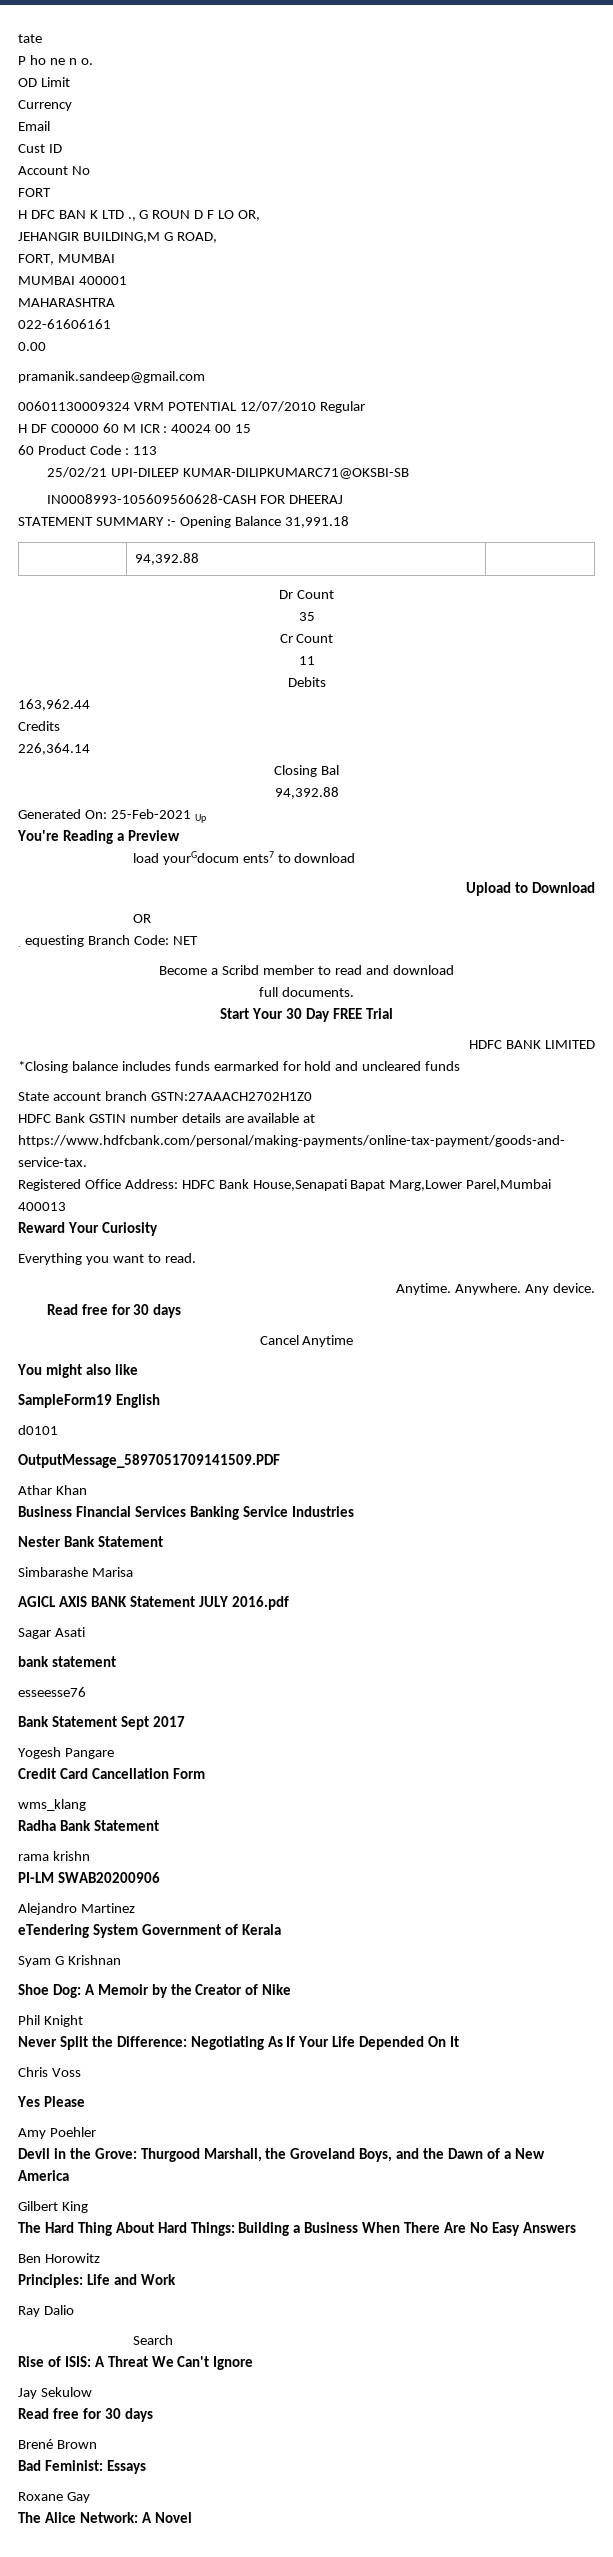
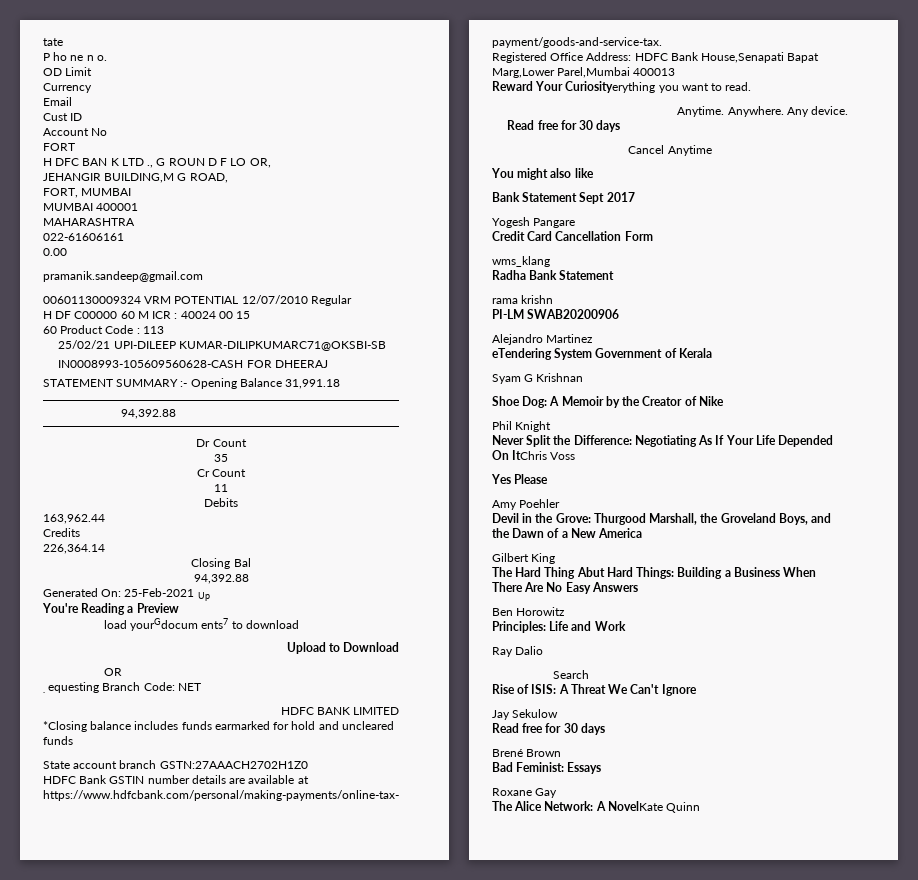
- Become a Scribd member to read and download
- full documents.
- Start Your 30 Day FREE Trial
- Reward Your Curiosity
- Everything you want to read.
+ Reward Your Curiosityerything you want to read.
- SampleForm19 English
- d0101
- OutputMessage_5897051709141509.PDF
- Athar Khan
- Business Financial Services Banking Service Industries
- Nester Bank Statement
- Simbarashe Marisa
- AGICL AXIS BANK Statement JULY 2016.pdf
- Sagar Asati
- bank statement
- esseesse76
- Never Split the Difference: Negotiating As If Your Life Depended On It
- Chris Voss
+ Never Split the Difference: Negotiating As If Your Life Depended On ItChris Voss
- The Hard Thing About Hard Things: Building a Business When There Are No Easy Answers
+ The Hard Thing Abut Hard Things: Building a Business When There Are No Easy Answers
- The Alice Network: A Novel
+ The Alice Network: A NovelKate Quinn

